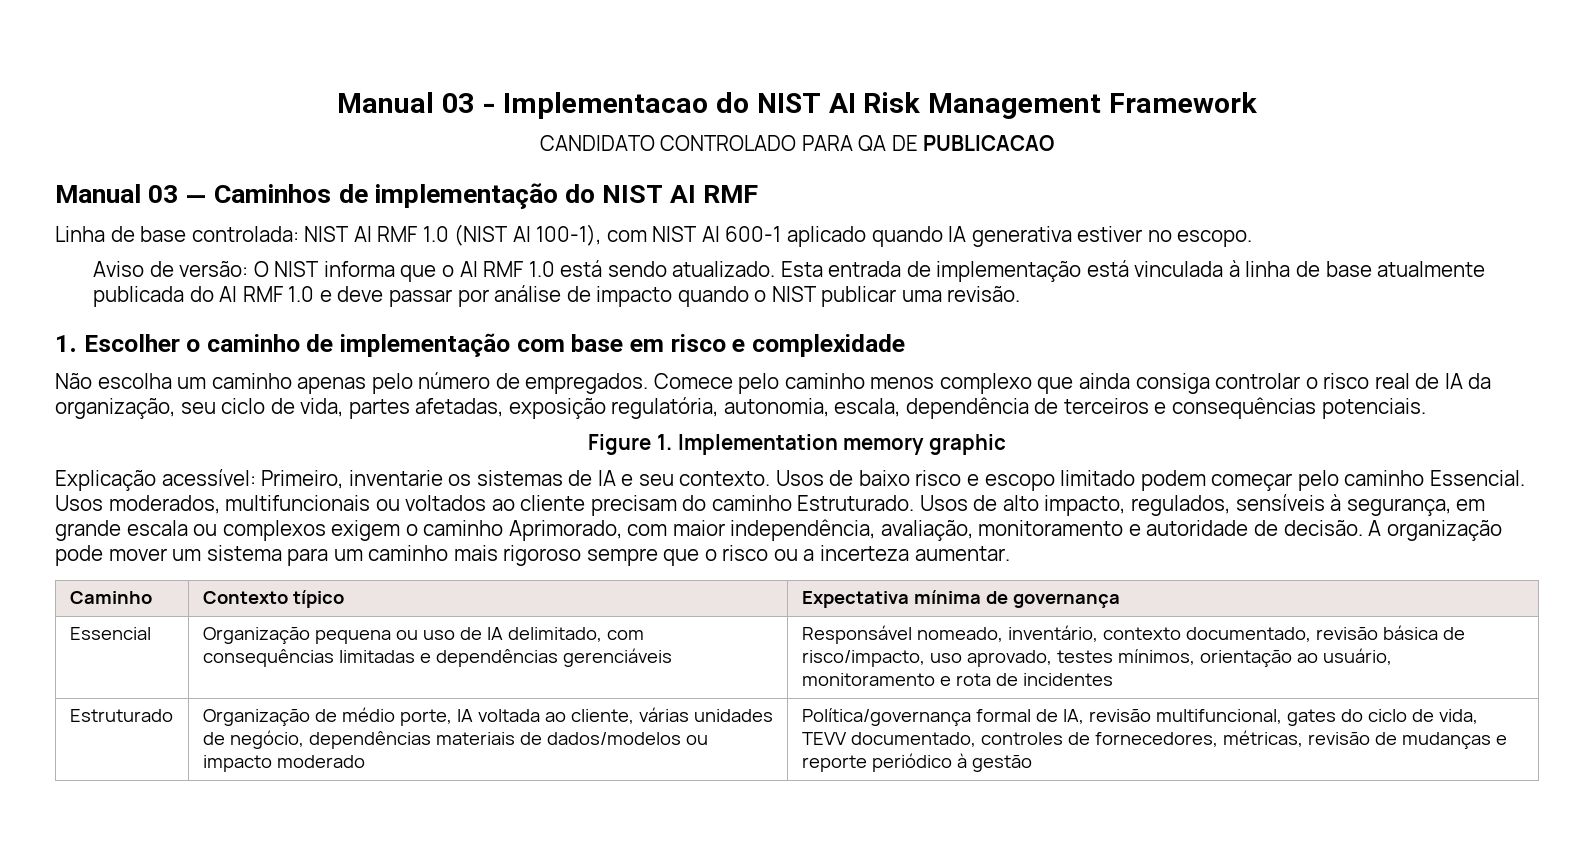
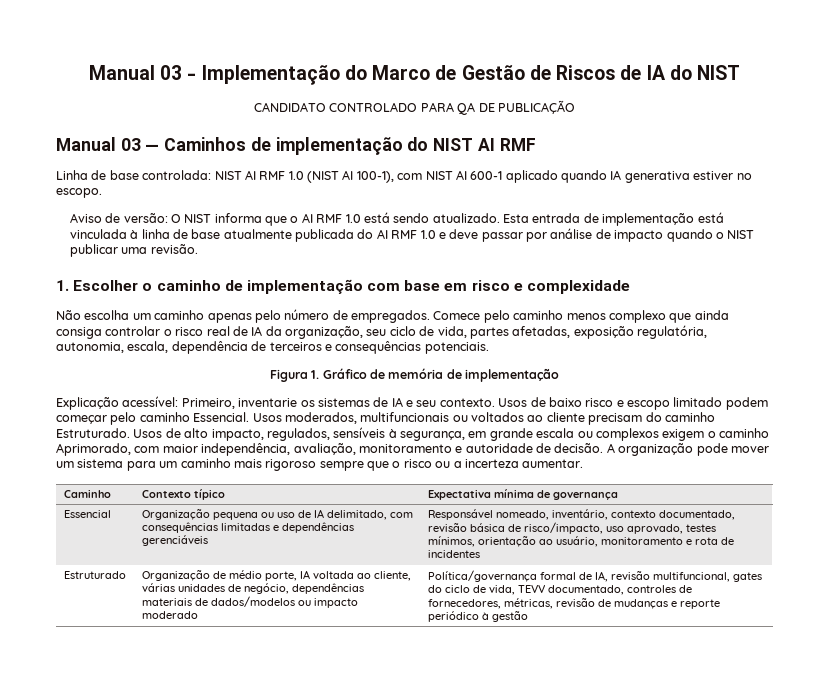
- Manual 03 - Implementacao do NIST AI Risk Management Framework
+ Manual 03 - Implementação do Marco de Gestão de Riscos de IA do NIST
- CANDIDATO CONTROLADO PARA QA DE PUBLICACAO
+ CANDIDATO CONTROLADO PARA QA DE PUBLICAÇÃO
- Figure 1. Implementation memory graphic
+ Figura 1. Gráfico de memória de implementação

